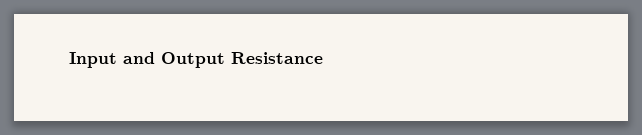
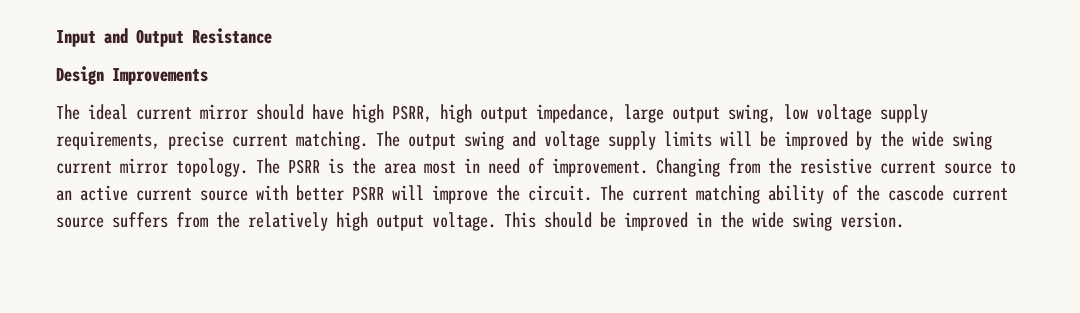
+ Design Improvements
+ The ideal current mirror should have high PSRR, high output impedance, large output swing, low voltage supply requirements, precise current matching. The output swing and voltage supply limits will be improved by the wide swing current mirror topology. The PSRR is the area most in need of improvement. Changing from the resistive current source to an active current source with better PSRR will improve the circuit. The current matching ability of the cascode current source suffers from the relatively high output voltage. This should be improved in the wide swing version.

